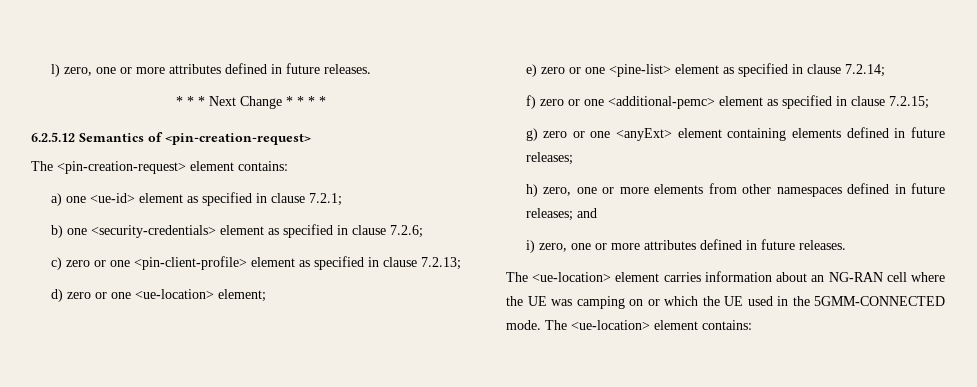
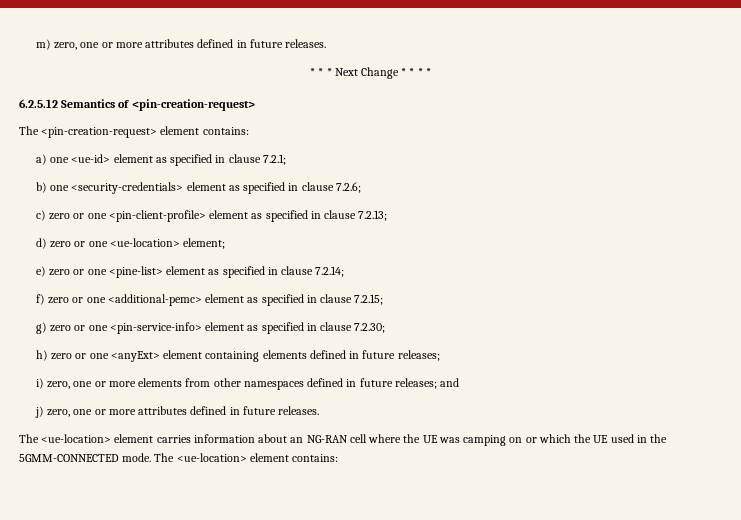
- l) zero, one or more attributes defined in future releases.
+ m) zero, one or more attributes defined in future releases.
- g) zero or one <anyExt> element containing elements defined in future releases;
+ g) zero or one <pin-service-info> element as specified in clause 7.2.30;
+ h) zero or one <anyExt> element containing elements defined in future releases;
- h) zero, one or more elements from other namespaces defined in future releases; and
+ i) zero, one or more elements from other namespaces defined in future releases; and
- i) zero, one or more attributes defined in future releases.
+ j) zero, one or more attributes defined in future releases.

